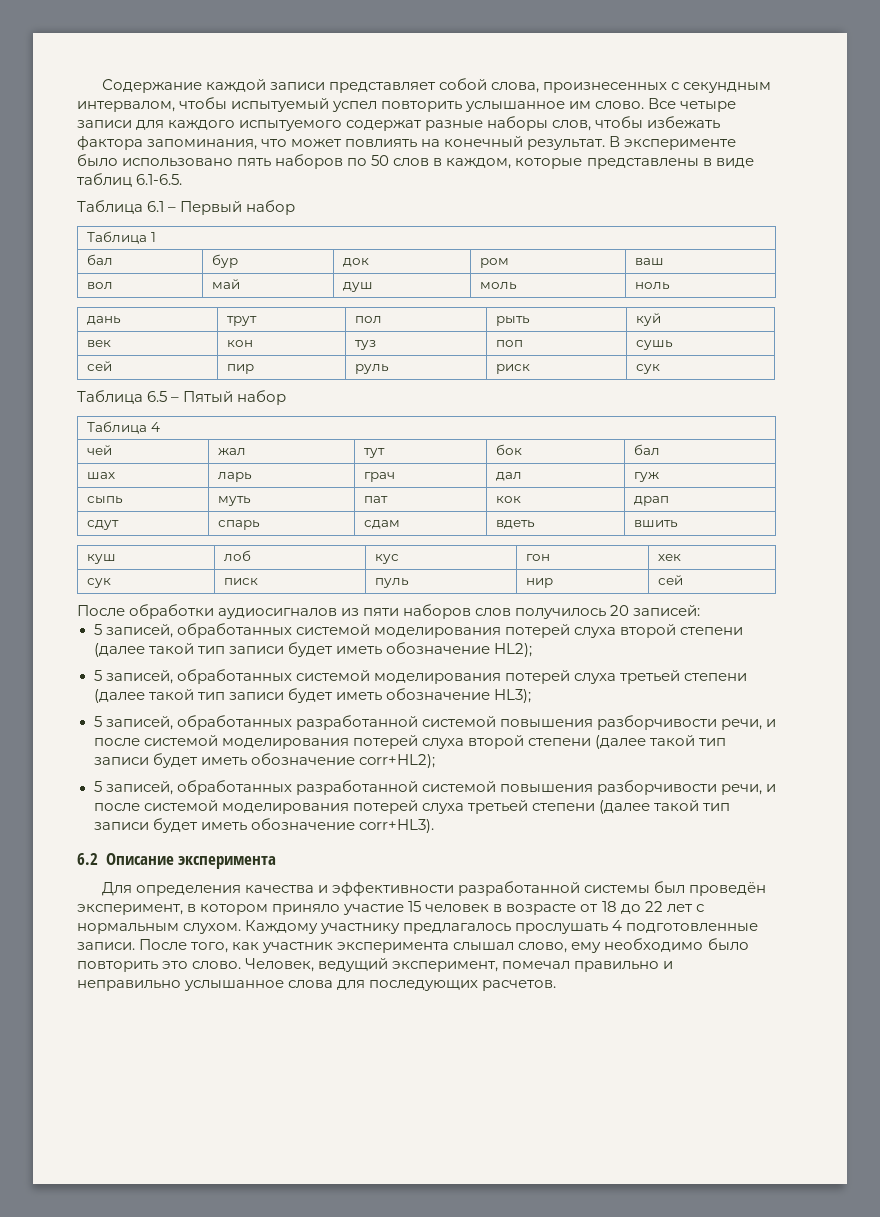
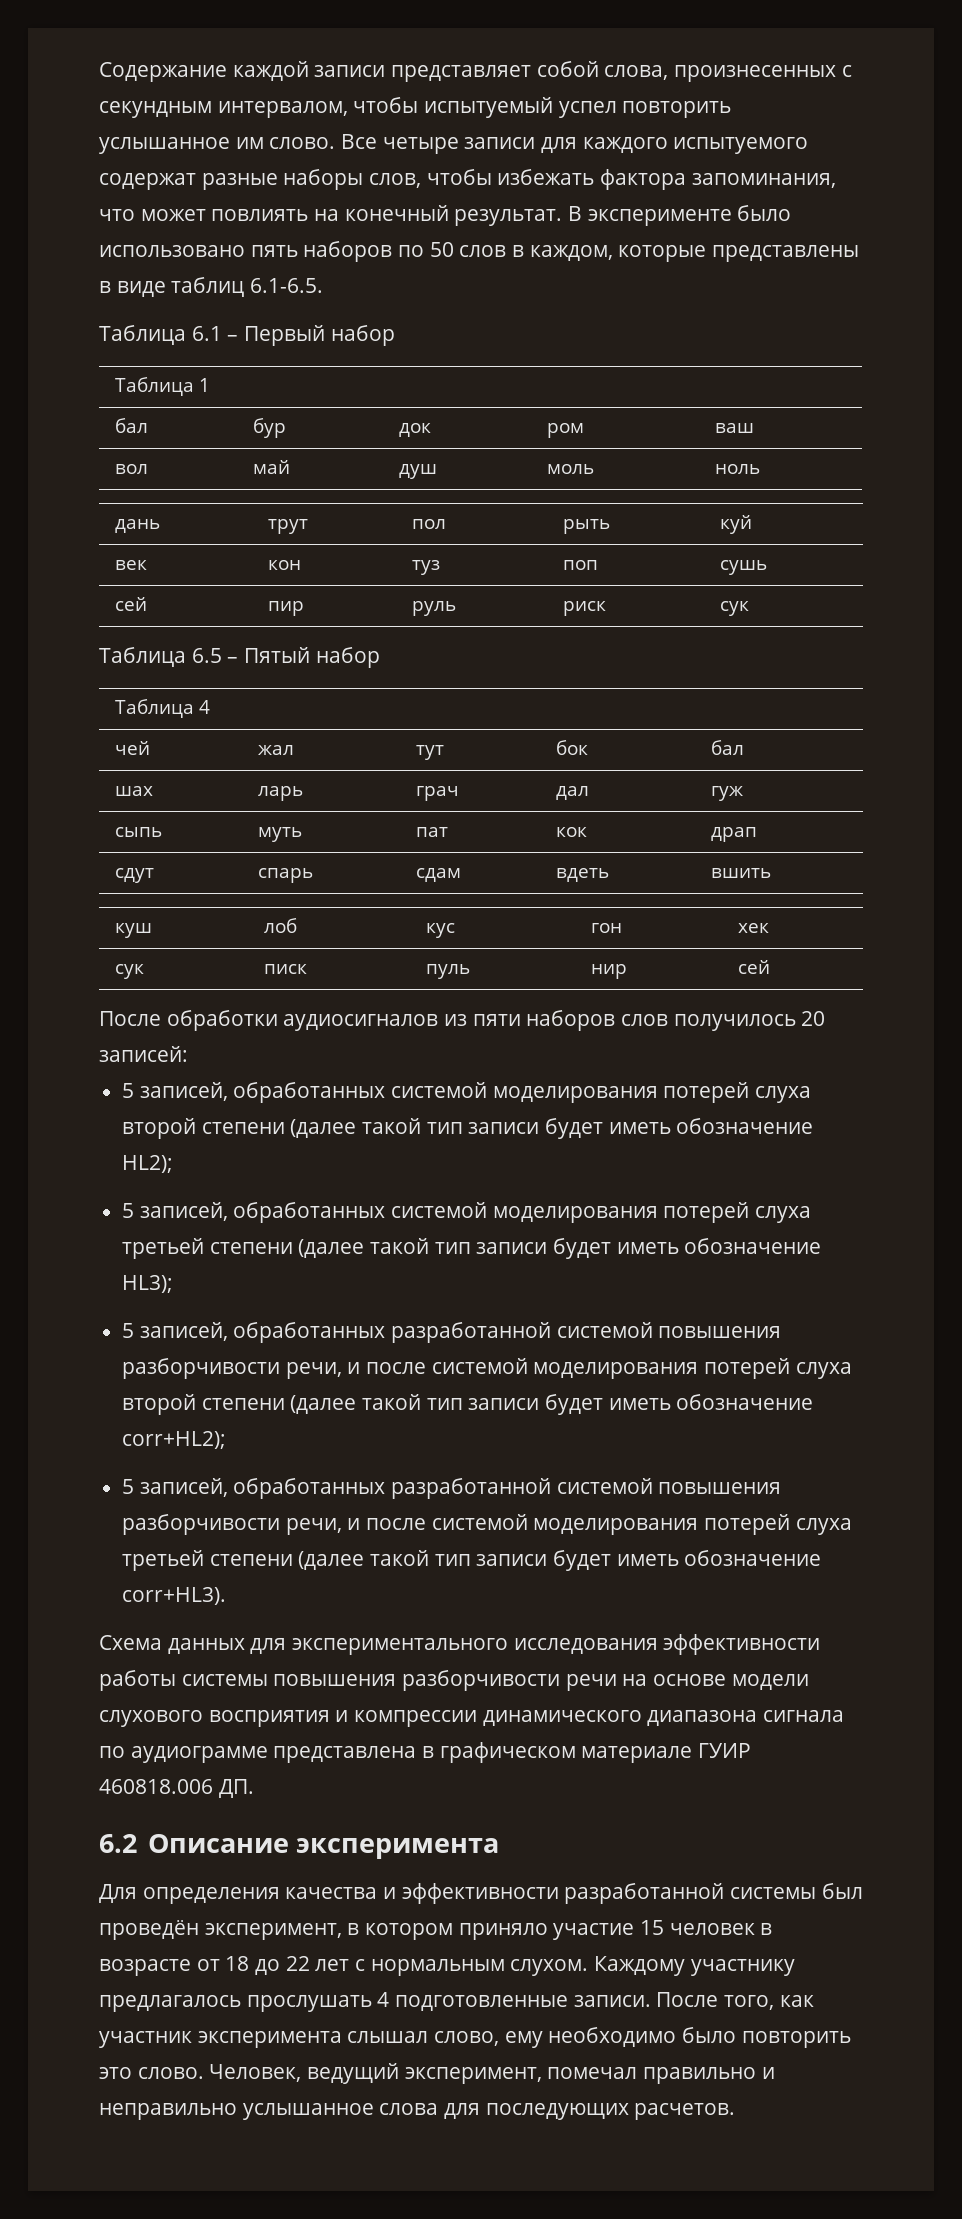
+ Схема данных для экспериментального исследования эффективности работы системы повышения разборчивости речи на основе модели слухового восприятия и компрессии динамического диапазона сигнала по аудиограмме представлена в графическом материале ГУИР 460818.006 ДП.

